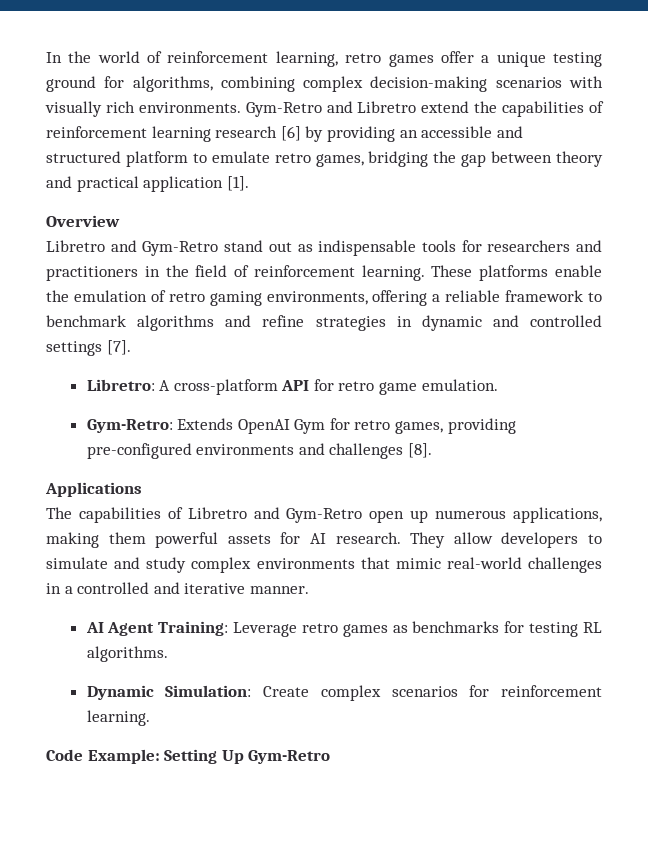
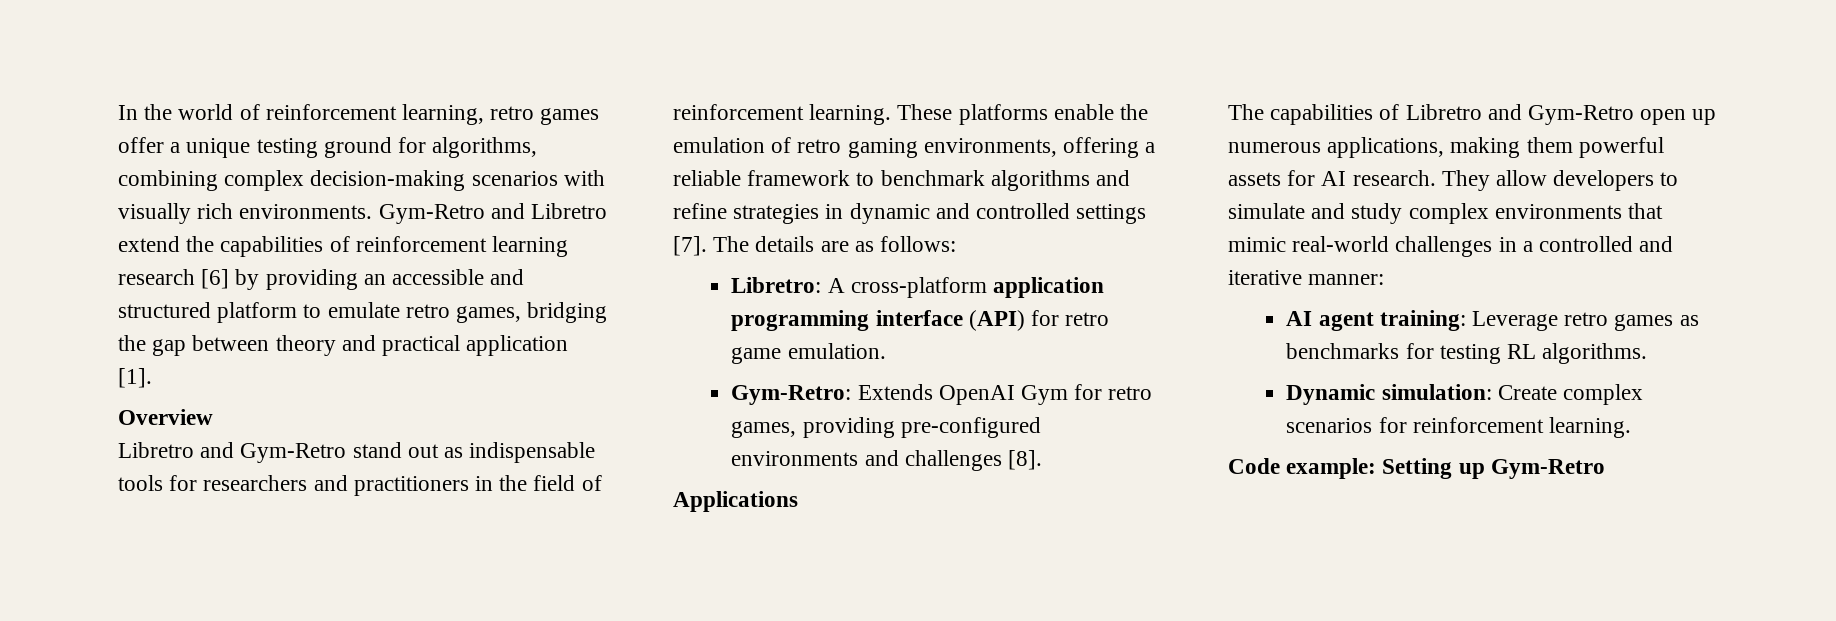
+ The details are as follows:
- Libretro: A cross-platform API for retro game emulation.
+ Libretro: A cross-platform application programming interface (API) for retro game emulation.
- They allow developers to simulate and study complex environments that mimic real-world challenges in a controlled and iterative manner.
- AI Agent Training: Leverage retro games as benchmarks for testing RL algorithms.
+ They allow developers to simulate and study complex environments that mimic real-world challenges in a controlled and iterative manner:
+ AI agent training: Leverage retro games as benchmarks for testing RL algorithms.
- Dynamic Simulation: Create complex scenarios for reinforcement learning.
+ Dynamic simulation: Create complex scenarios for reinforcement learning.
- Code Example: Setting Up Gym-Retro
+ Code example: Setting up Gym-Retro

